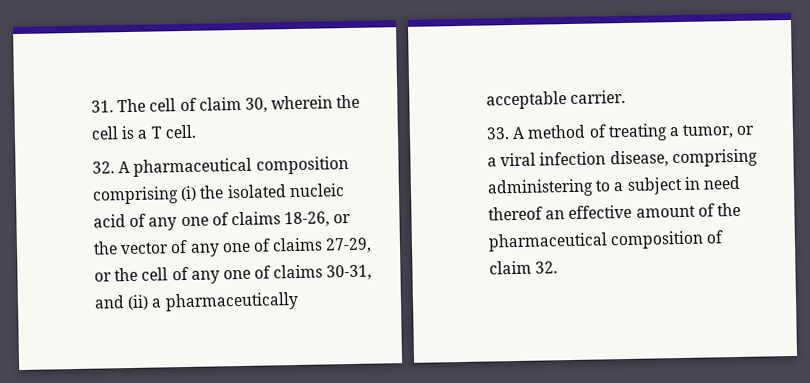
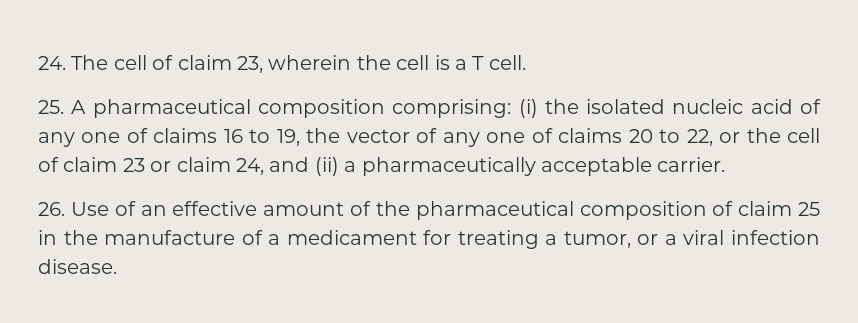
- 31. The cell of claim 30, wherein the cell is a T cell.
+ 24. The cell of claim 23, wherein the cell is a T cell.
- 32. A pharmaceutical composition comprising (i) the isolated nucleic acid of any one of claims 18-26, or the vector of any one of claims 27-29, or the cell of any one of claims 30-31, and (ii) a pharmaceutically acceptable carrier.
+ 25. A pharmaceutical composition comprising: (i) the isolated nucleic acid of any one of claims 16 to 19, the vector of any one of claims 20 to 22, or the cell of claim 23 or claim 24, and (ii) a pharmaceutically acceptable carrier.
- 33. A method of treating a tumor, or a viral infection disease, comprising administering to a subject in need thereof an effective amount of the pharmaceutical composition of claim 32.
+ 26. Use of an effective amount of the pharmaceutical composition of claim 25 in the manufacture of a medicament for treating a tumor, or a viral infection disease.

